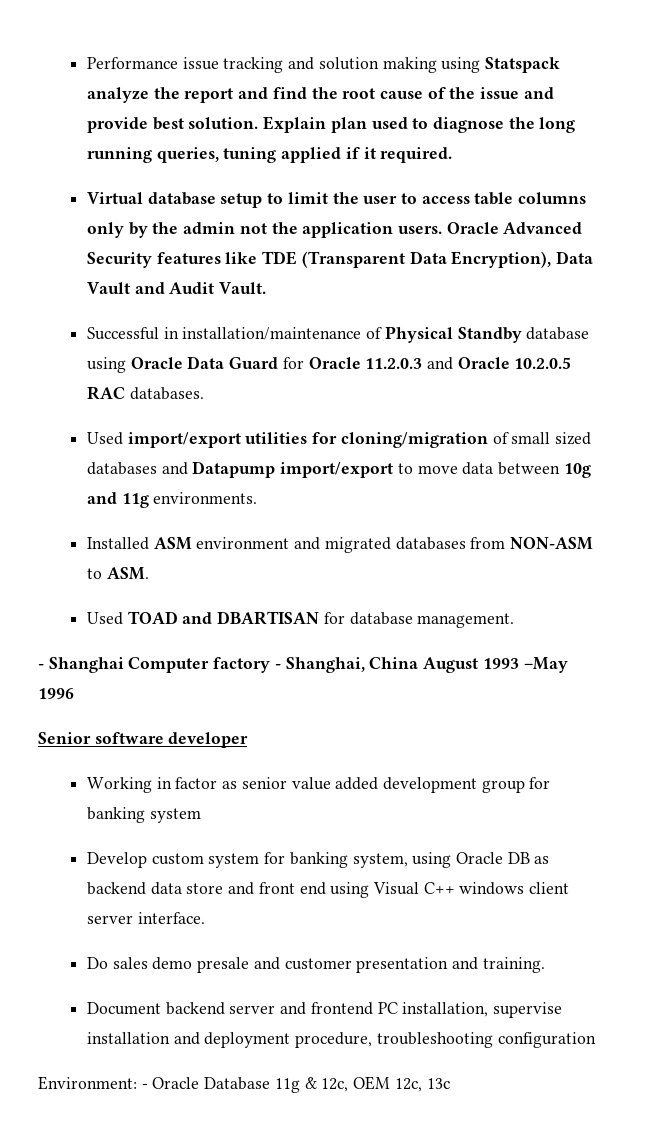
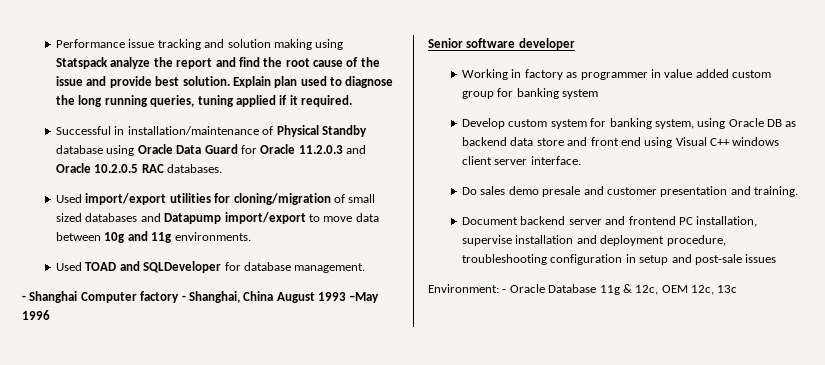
- Virtual database setup to limit the user to access table columns only by the admin not the application users. Oracle Advanced Security features like TDE (Transparent Data Encryption), Data Vault and Audit Vault.
- Installed ASM environment and migrated databases from NON-ASM to ASM.
- Used TOAD and DBARTISAN for database management.
+ Used TOAD and SQLDeveloper for database management.
- Working in factor as senior value added development group for banking system
+ Working in factory as programmer in value added custom group for banking system
- Document backend server and frontend PC installation, supervise installation and deployment procedure, troubleshooting configuration
+ Document backend server and frontend PC installation, supervise installation and deployment procedure, troubleshooting configuration in setup and post-sale issues

